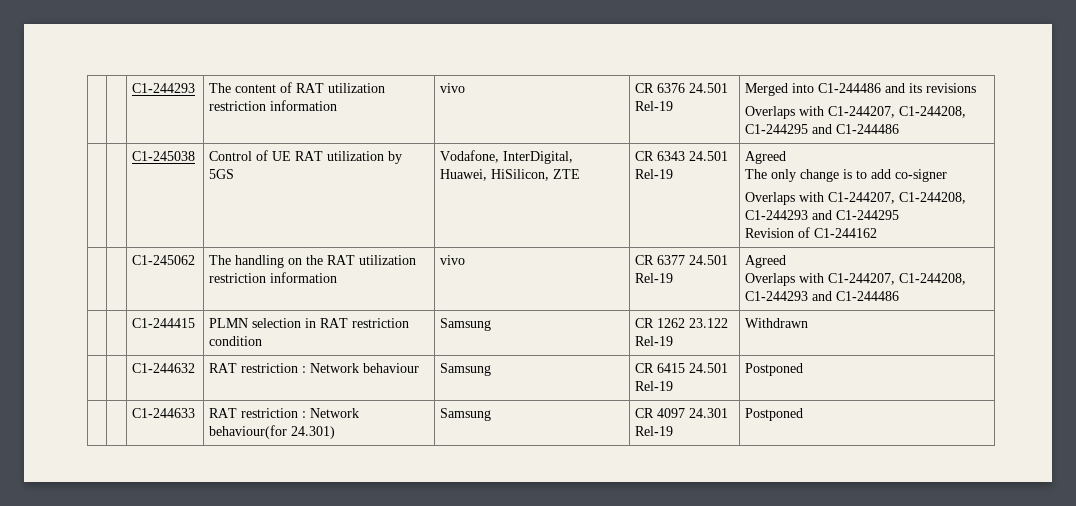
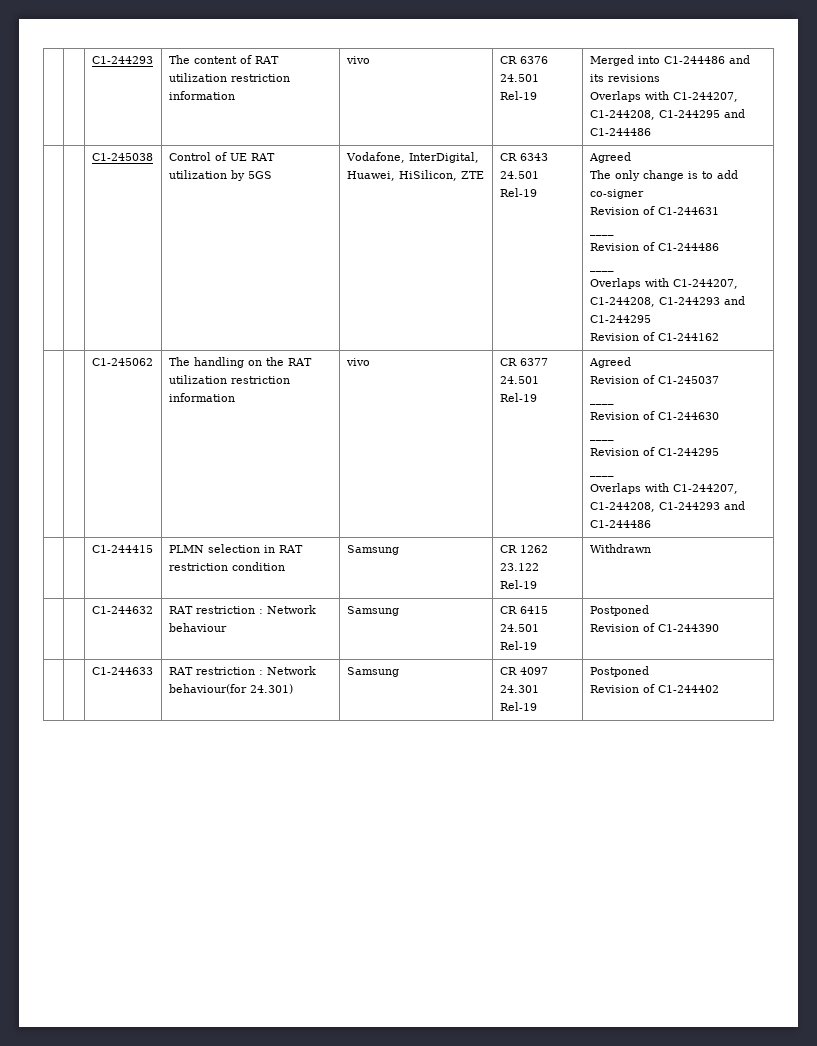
+ Revision of C1-244631
+ ____
+ Revision of C1-244486
+ ____
  | | C1-245062 | The handling on the RAT utilization restriction information | vivo | CR 6377 24.501 Rel-19 | Agreed
+ Revision of C1-245037
+ ____
+ Revision of C1-244630
+ ____
+ Revision of C1-244295
+ ____
  | | C1-244632 | RAT restriction : Network behaviour | Samsung | CR 6415 24.501 Rel-19 | Postponed
+ Revision of C1-244390
  | | C1-244633 | RAT restriction : Network behaviour(for 24.301) | Samsung | CR 4097 24.301 Rel-19 | Postponed
+ Revision of C1-244402

